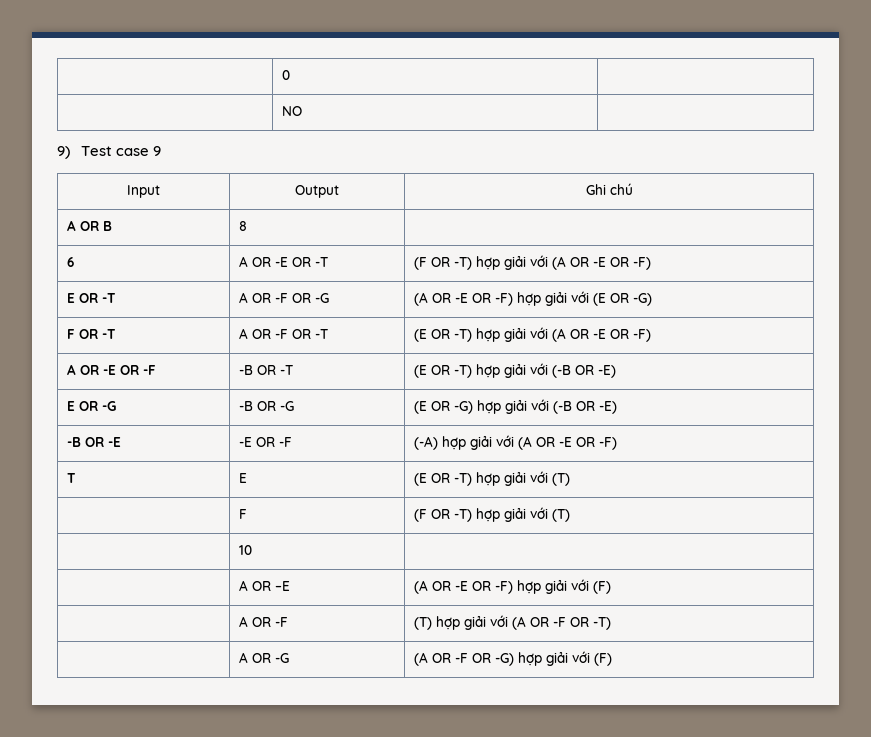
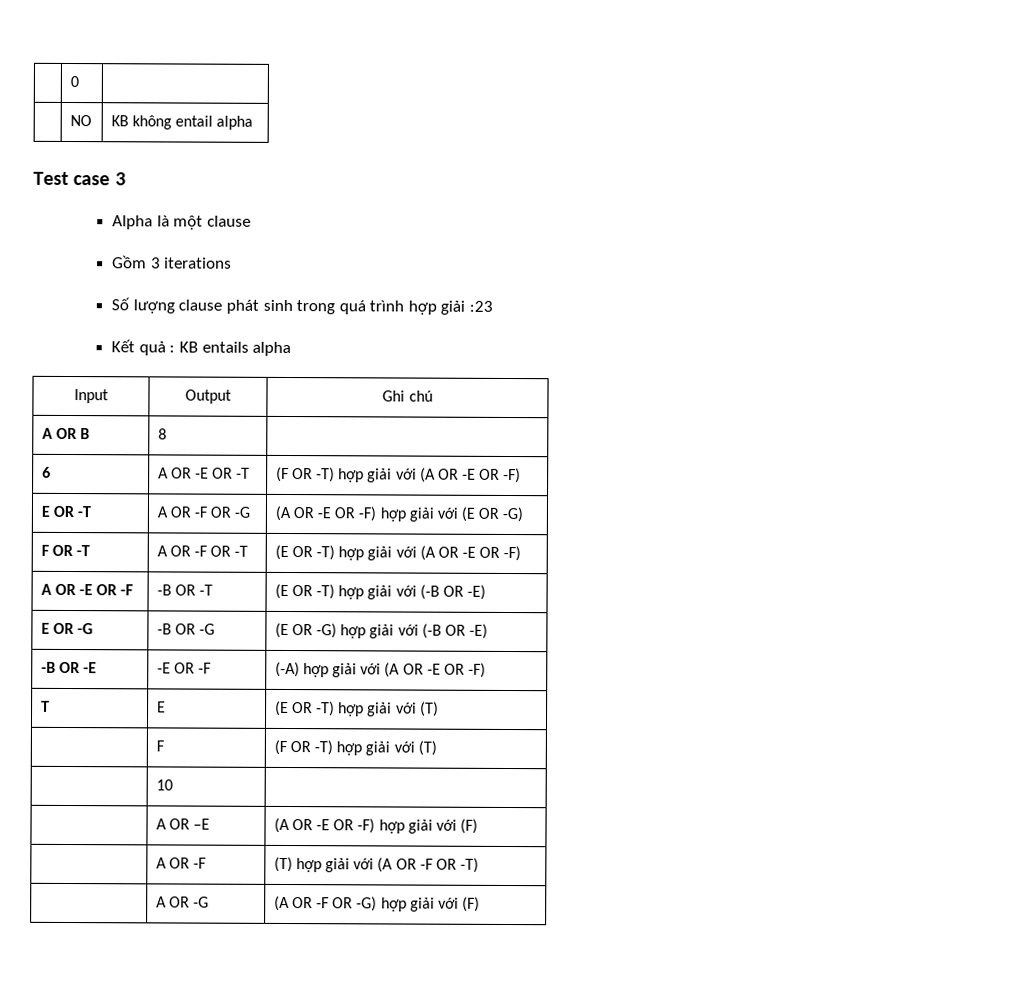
- | NO |
- 9) Test case 9
+ | NO | KB không entail alpha
+ Test case 3
+ Alpha là một clause
+ Gồm 3 iterations
+ Số lượng clause phát sinh trong quá trình hợp giải :23
+ Kết quả : KB entails alpha

